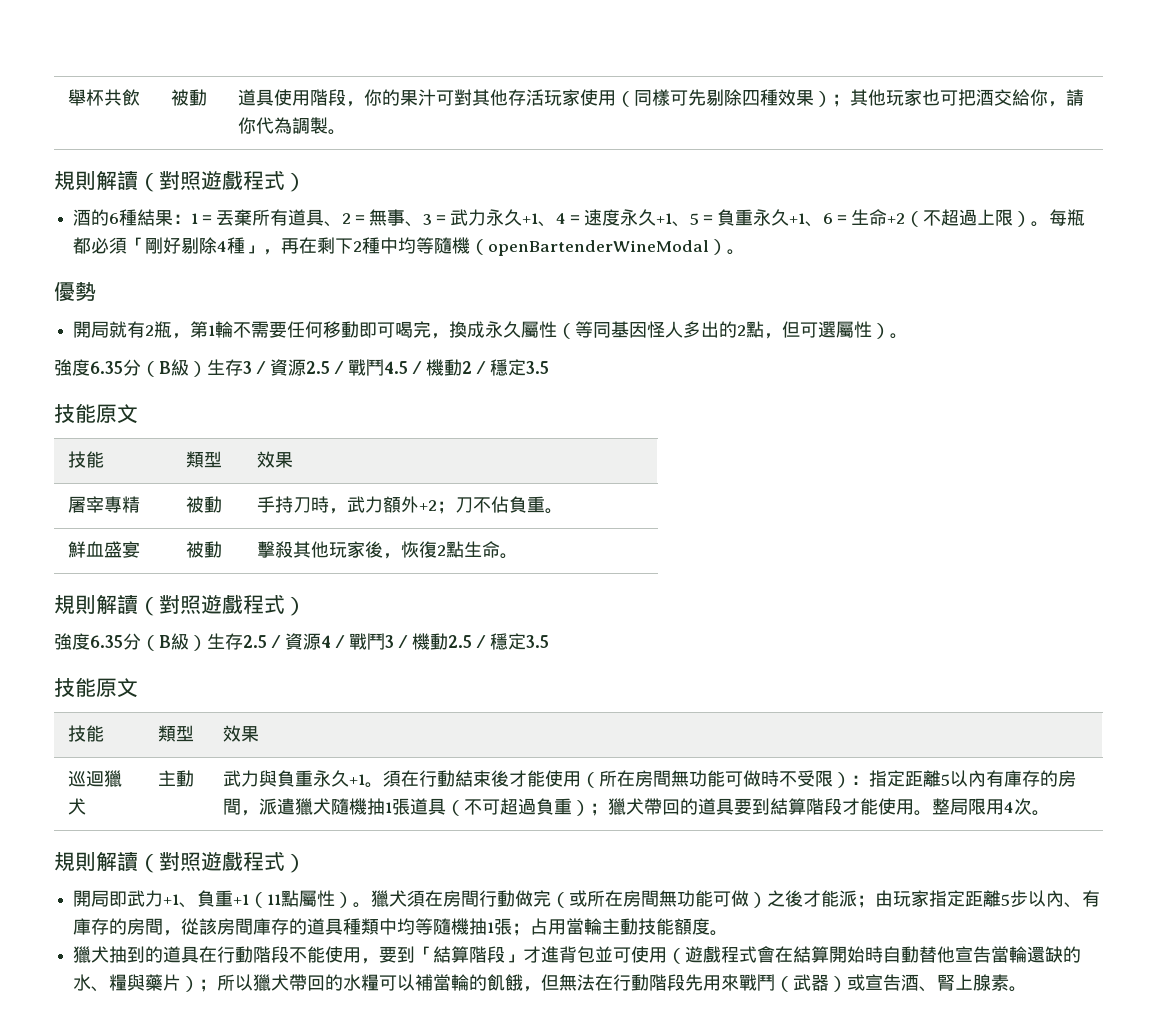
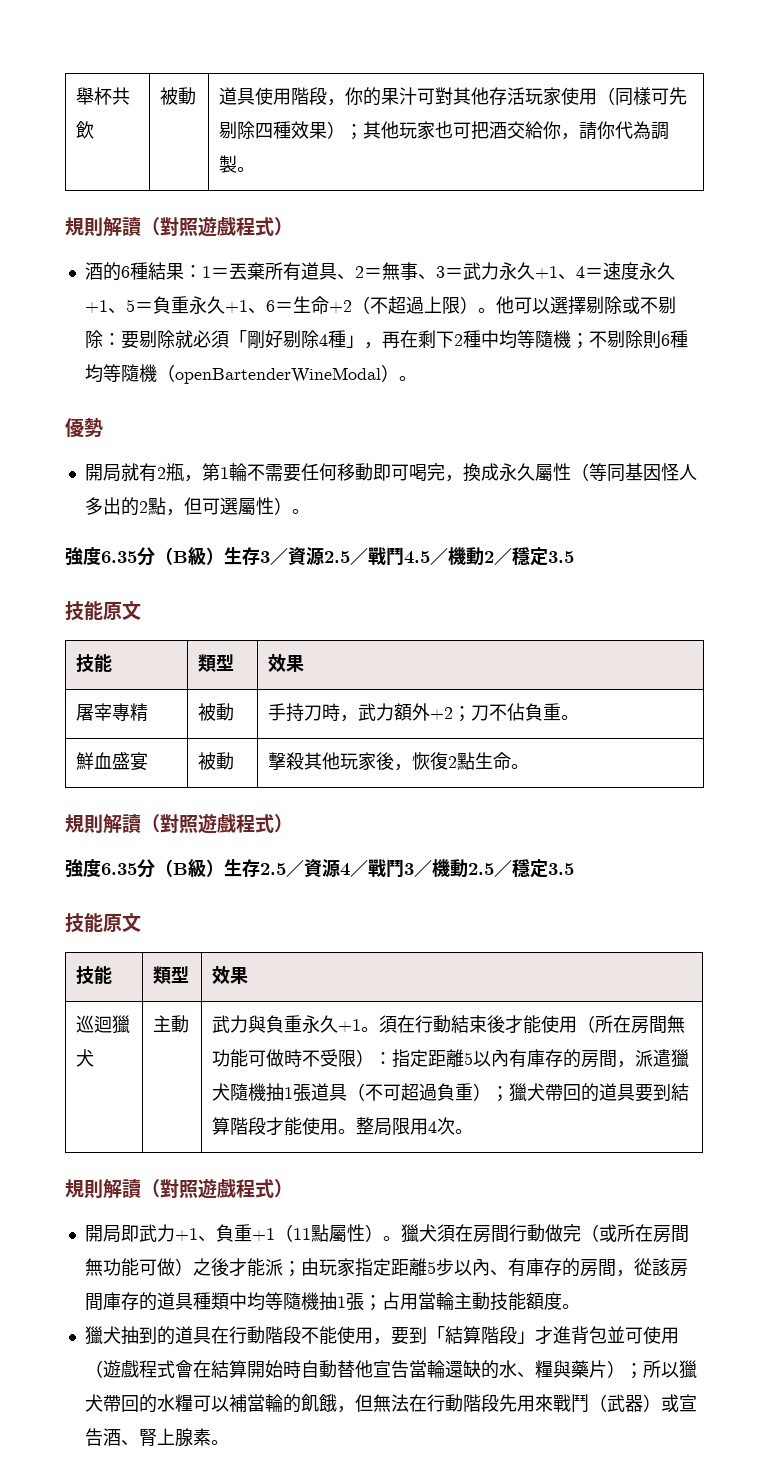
- 每瓶都必須「剛好剔除4種」，再在剩下2種中均等隨機（openBartenderWineModal）。
+ 他可以選擇剔除或不剔除：要剔除就必須「剛好剔除4種」，再在剩下2種中均等隨機；不剔除則6種均等隨機（openBartenderWineModal）。

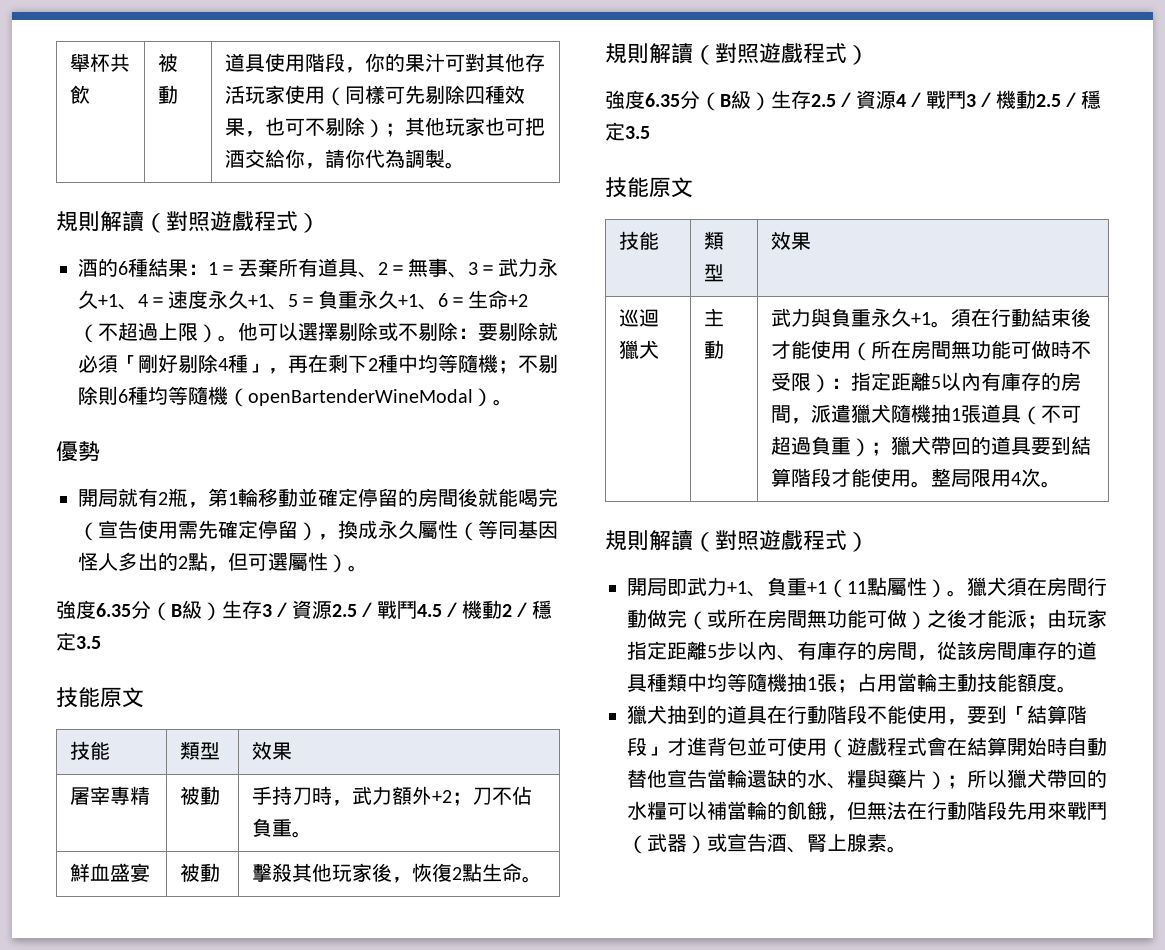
- 舉杯共飲 | 被動 | 道具使用階段，你的果汁可對其他存活玩家使用（同樣可先剔除四種效果）；其他玩家也可把酒交給你，請你代為調製。
+ 舉杯共飲 | 被動 | 道具使用階段，你的果汁可對其他存活玩家使用（同樣可先剔除四種效果，也可不剔除）；其他玩家也可把酒交給你，請你代為調製。
- 開局就有2瓶，第1輪不需要任何移動即可喝完，換成永久屬性（等同基因怪人多出的2點，但可選屬性）。
+ 開局就有2瓶，第1輪移動並確定停留的房間後就能喝完（宣告使用需先確定停留），換成永久屬性（等同基因怪人多出的2點，但可選屬性）。

